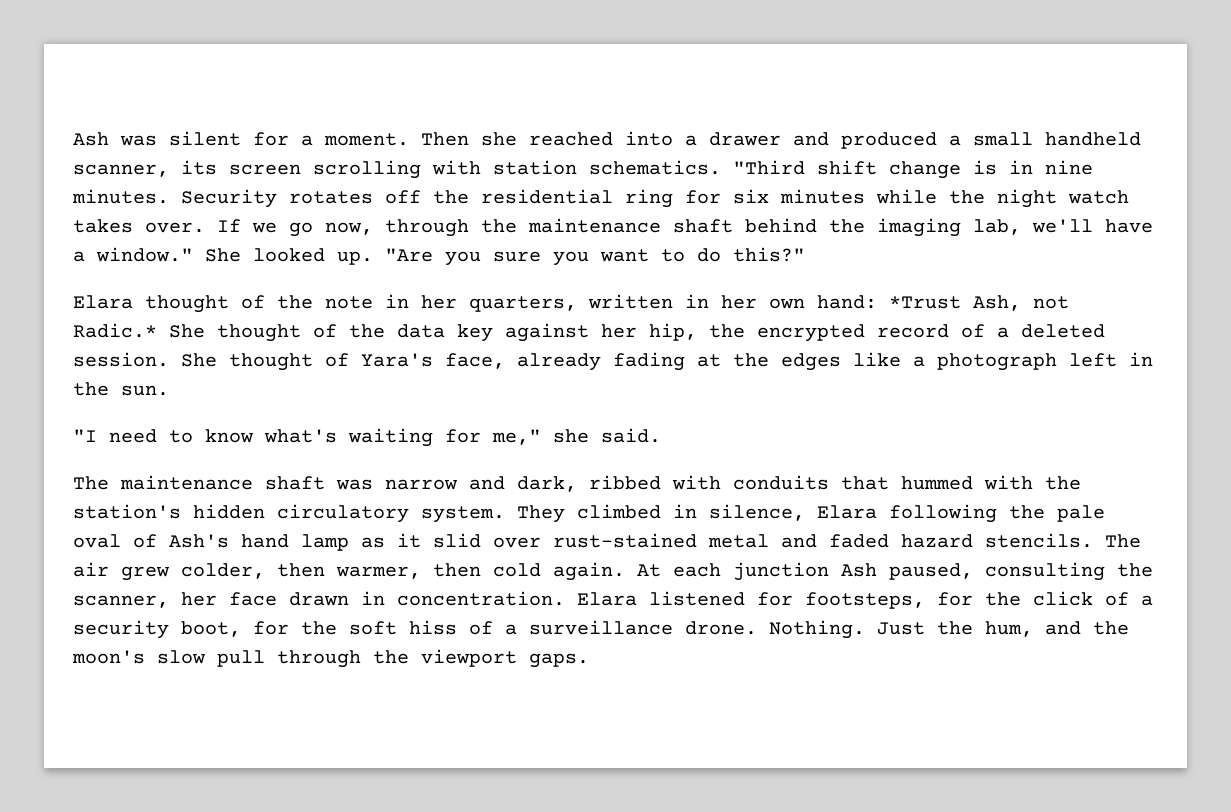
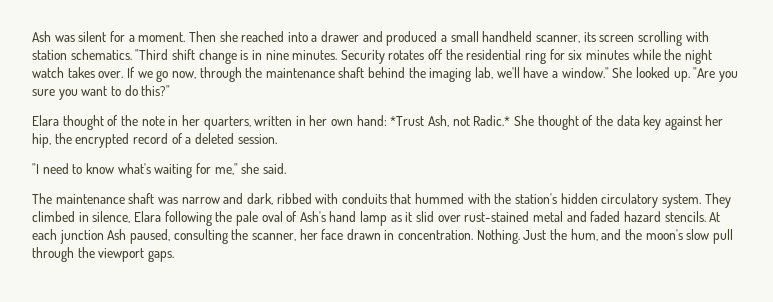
- She thought of Yara's face, already fading at the edges like a photograph left in the sun.
- The air grew colder, then warmer, then cold again.
- Elara listened for footsteps, for the click of a security boot, for the soft hiss of a surveillance drone.

